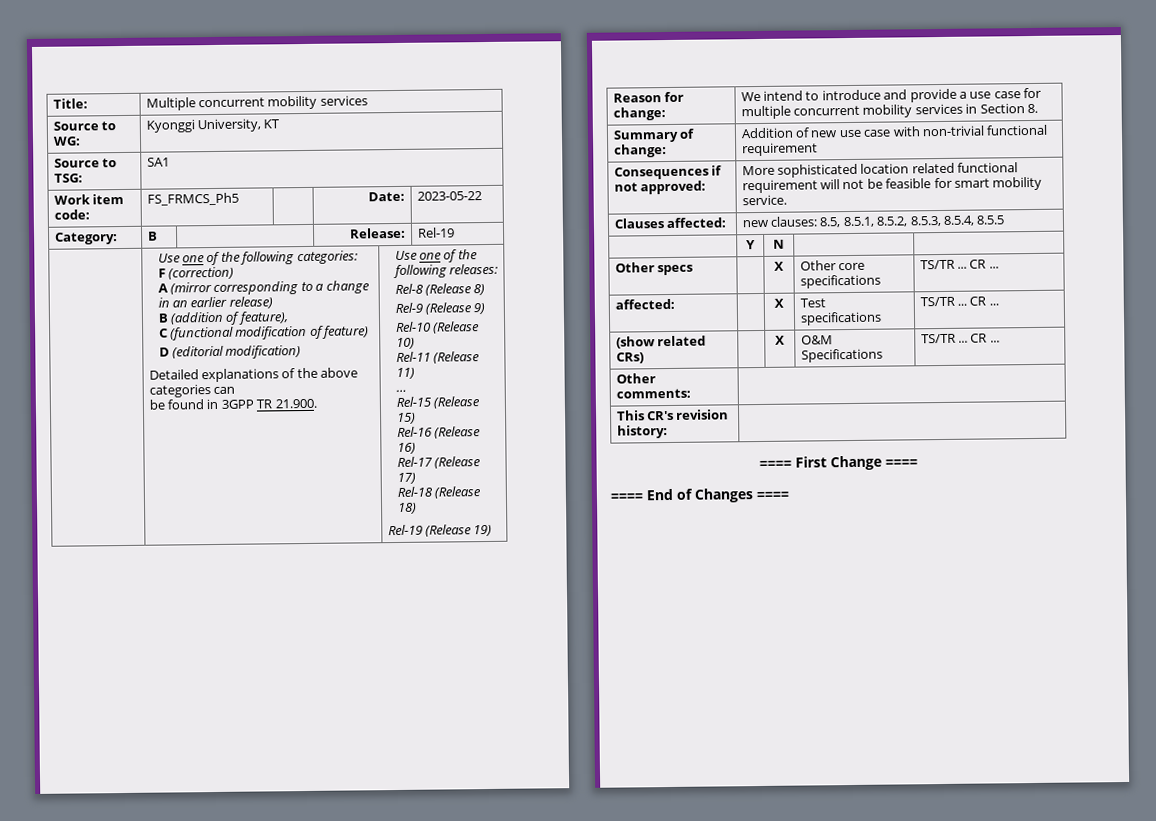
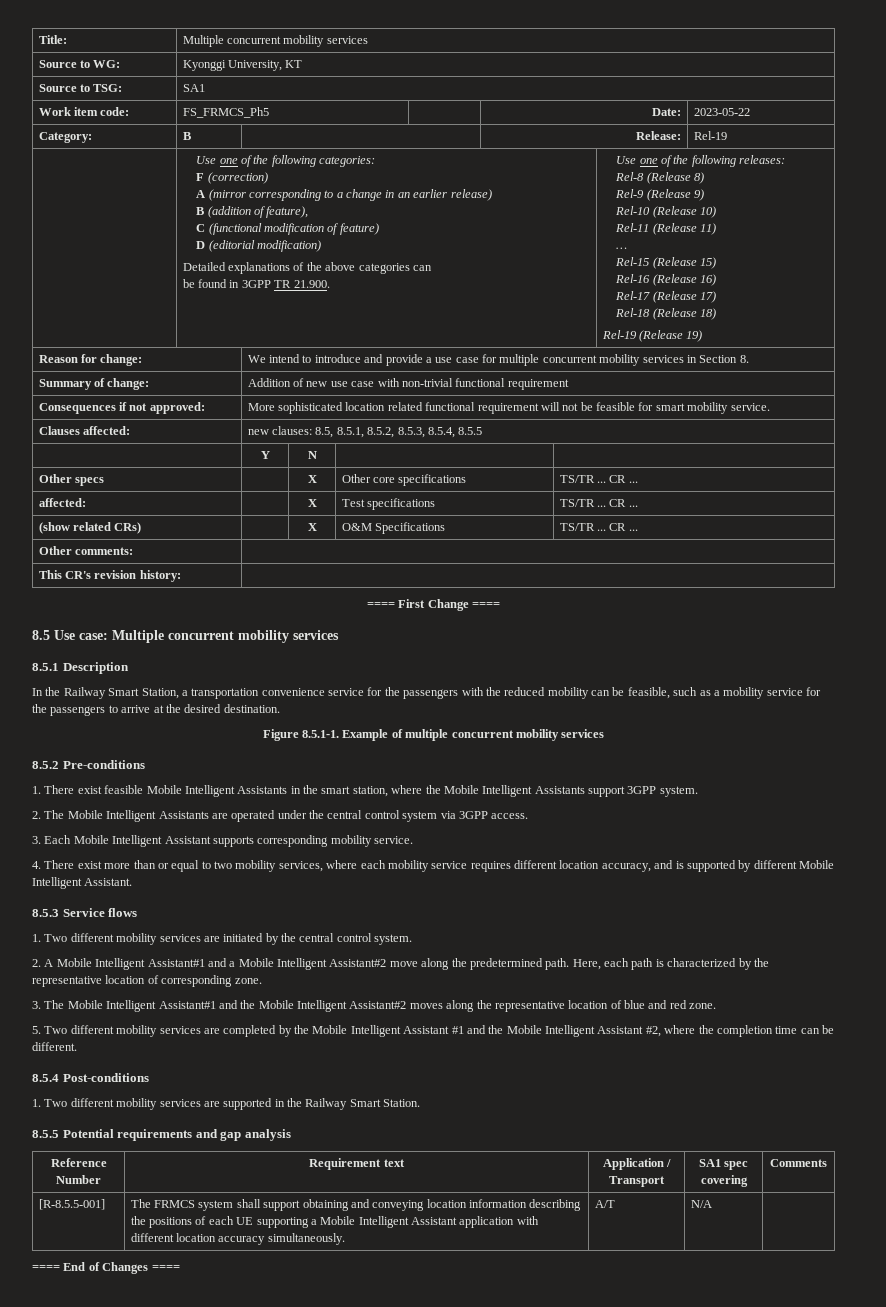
+ 8.5 Use case: Multiple concurrent mobility services
+ 8.5.1 Description
+ In the Railway Smart Station, a transportation convenience service for the passengers with the reduced mobility can be feasible, such as a mobility service for the passengers to arrive at the desired destination.
+ Figure 8.5.1-1. Example of multiple concurrent mobility services
+ 8.5.2 Pre-conditions
+ 1. There exist feasible Mobile Intelligent Assistants in the smart station, where the Mobile Intelligent Assistants support 3GPP system.
+ 2. The Mobile Intelligent Assistants are operated under the central control system via 3GPP access.
+ 3. Each Mobile Intelligent Assistant supports corresponding mobility service.
+ 4. There exist more than or equal to two mobility services, where each mobility service requires different location accuracy, and is supported by different Mobile Intelligent Assistant.
+ 8.5.3 Service flows
+ 1. Two different mobility services are initiated by the central control system.
+ 2. A Mobile Intelligent Assistant#1 and a Mobile Intelligent Assistant#2 move along the predetermined path. Here, each path is characterized by the representative location of corresponding zone.
+ 3. The Mobile Intelligent Assistant#1 and the Mobile Intelligent Assistant#2 moves along the representative location of blue and red zone.
+ 5. Two different mobility services are completed by the Mobile Intelligent Assistant #1 and the Mobile Intelligent Assistant #2, where the completion time can be different.
+ 8.5.4 Post-conditions
+ 1. Two different mobility services are supported in the Railway Smart Station.
+ 8.5.5 Potential requirements and gap analysis
+ Reference Number | Requirement text | Application / Transport | SA1 spec covering | Comments
+ [R-8.5.5-001] | The FRMCS system shall support obtaining and conveying location information describing the positions of each UE supporting a Mobile Intelligent Assistant application with different location accuracy simultaneously. | A/T | N/A |

